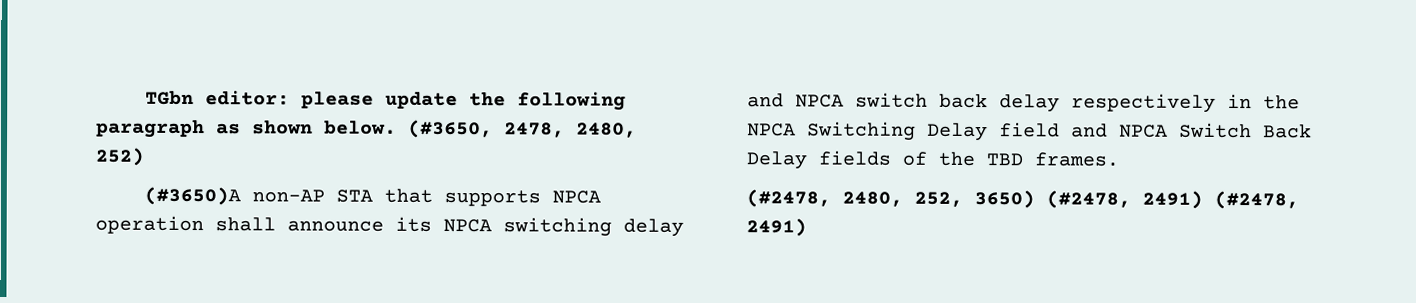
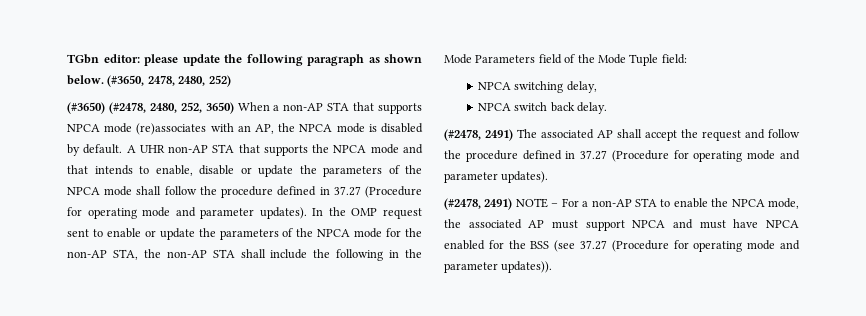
- (#3650)A non-AP STA that supports NPCA operation shall announce its NPCA switching delay and NPCA switch back delay respectively in the NPCA Switching Delay field and NPCA Switch Back Delay fields of the TBD frames.
- (#2478, 2480, 252, 3650) (#2478, 2491) (#2478, 2491)
+ (#3650) (#2478, 2480, 252, 3650) When a non-AP STA that supports NPCA mode (re)associates with an AP, the NPCA mode is disabled by default. A UHR non-AP STA that supports the NPCA mode and that intends to enable, disable or update the parameters of the NPCA mode shall follow the procedure defined in 37.27 (Procedure for operating mode and parameter updates). In the OMP request sent to enable or update the parameters of the NPCA mode for the non-AP STA, the non-AP STA shall include the following in the Mode Parameters field of the Mode Tuple field:
+ NPCA switching delay,
+ NPCA switch back delay.
+ (#2478, 2491) The associated AP shall accept the request and follow the procedure defined in 37.27 (Procedure for operating mode and parameter updates).
+ (#2478, 2491) NOTE – For a non-AP STA to enable the NPCA mode, the associated AP must support NPCA and must have NPCA enabled for the BSS (see 37.27 (Procedure for operating mode and parameter updates)).

